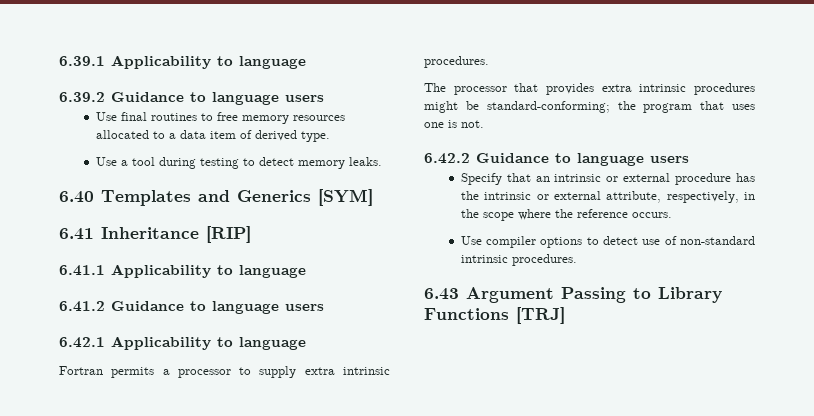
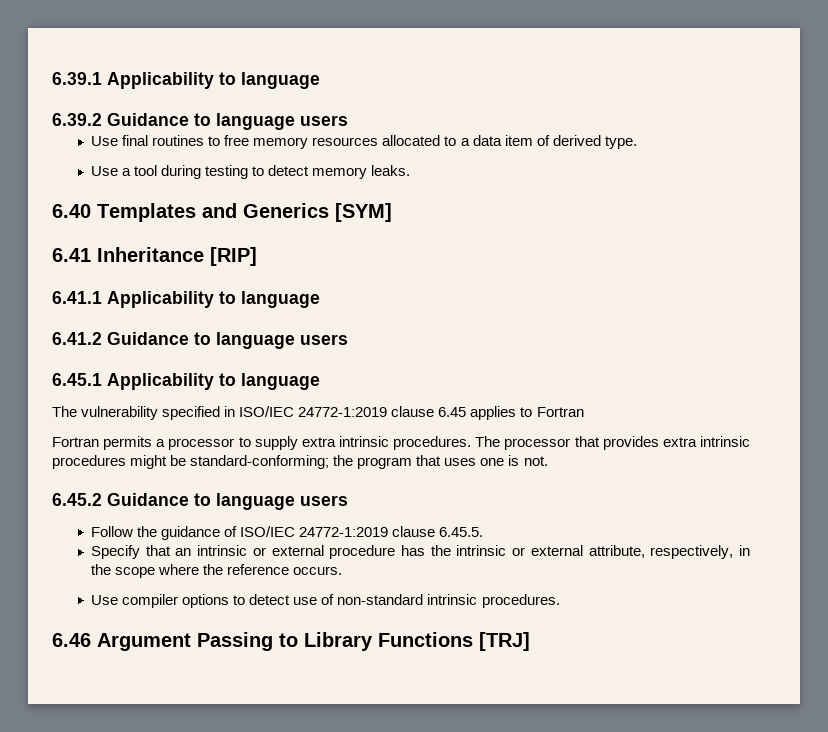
- 6.42.1 Applicability to language
+ 6.45.1 Applicability to language
+ The vulnerability specified in ISO/IEC 24772-1:2019 clause 6.45 applies to Fortran
- Fortran permits a processor to supply extra intrinsic procedures.
- The processor that provides extra intrinsic procedures might be standard-conforming; the program that uses one is not.
+ Fortran permits a processor to supply extra intrinsic procedures. The processor that provides extra intrinsic procedures might be standard-conforming; the program that uses one is not.
- 6.42.2 Guidance to language users
+ 6.45.2 Guidance to language users
+ Follow the guidance of ISO/IEC 24772-1:2019 clause 6.45.5.
- 6.43 Argument Passing to Library Functions [TRJ]
+ 6.46 Argument Passing to Library Functions [TRJ]

